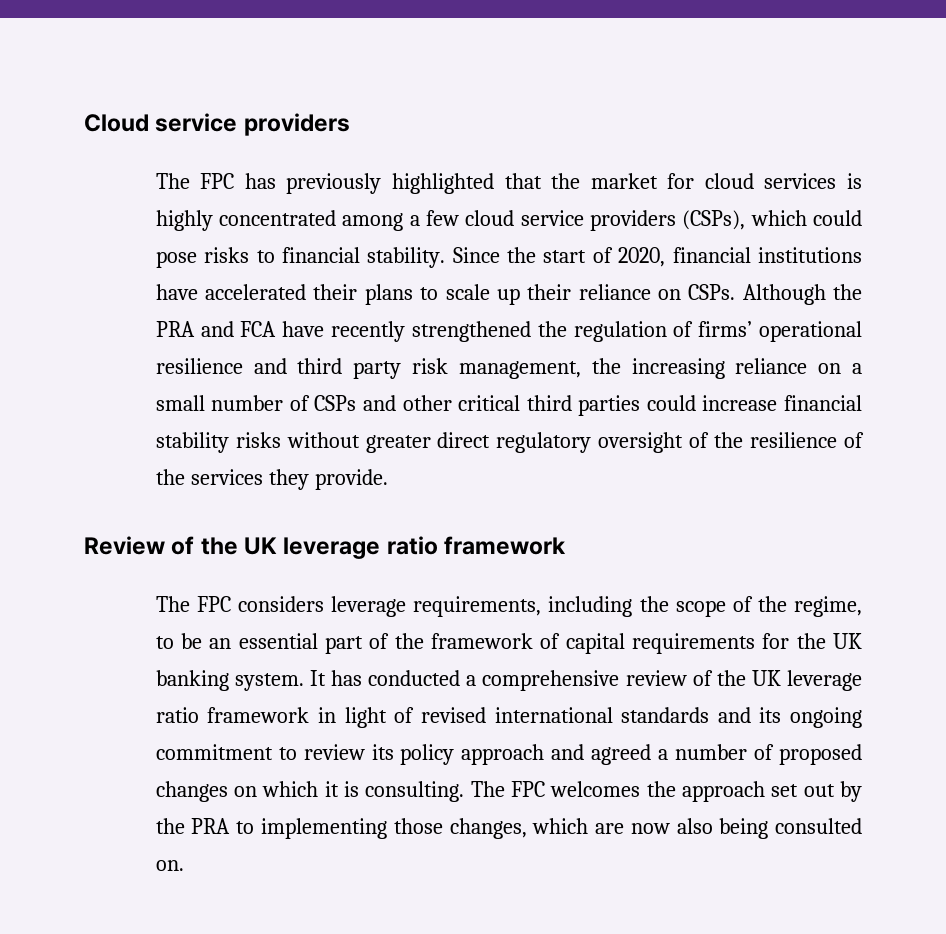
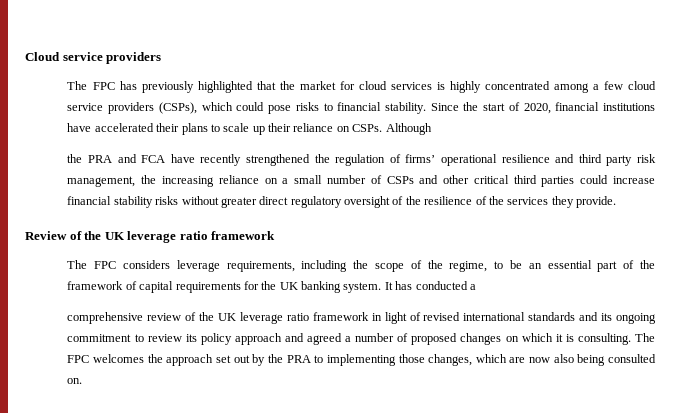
- Although the PRA and FCA have recently strengthened the regulation of firms’ operational resilience and third party risk management, the increasing reliance on a small number of CSPs and other critical third parties could increase financial stability risks without greater direct regulatory oversight of the resilience of the services they provide.
+ Although
+ the PRA and FCA have recently strengthened the regulation of firms’ operational resilience and third party risk management, the increasing reliance on a small number of CSPs and other critical third parties could increase financial stability risks without greater direct regulatory oversight of the resilience of the services they provide.
- It has conducted a comprehensive review of the UK leverage ratio framework in light of revised international standards and its ongoing commitment to review its policy approach and agreed a number of proposed changes on which it is consulting.
+ It has conducted a
+ comprehensive review of the UK leverage ratio framework in light of revised international standards and its ongoing commitment to review its policy approach and agreed a number of proposed changes on which it is consulting.

